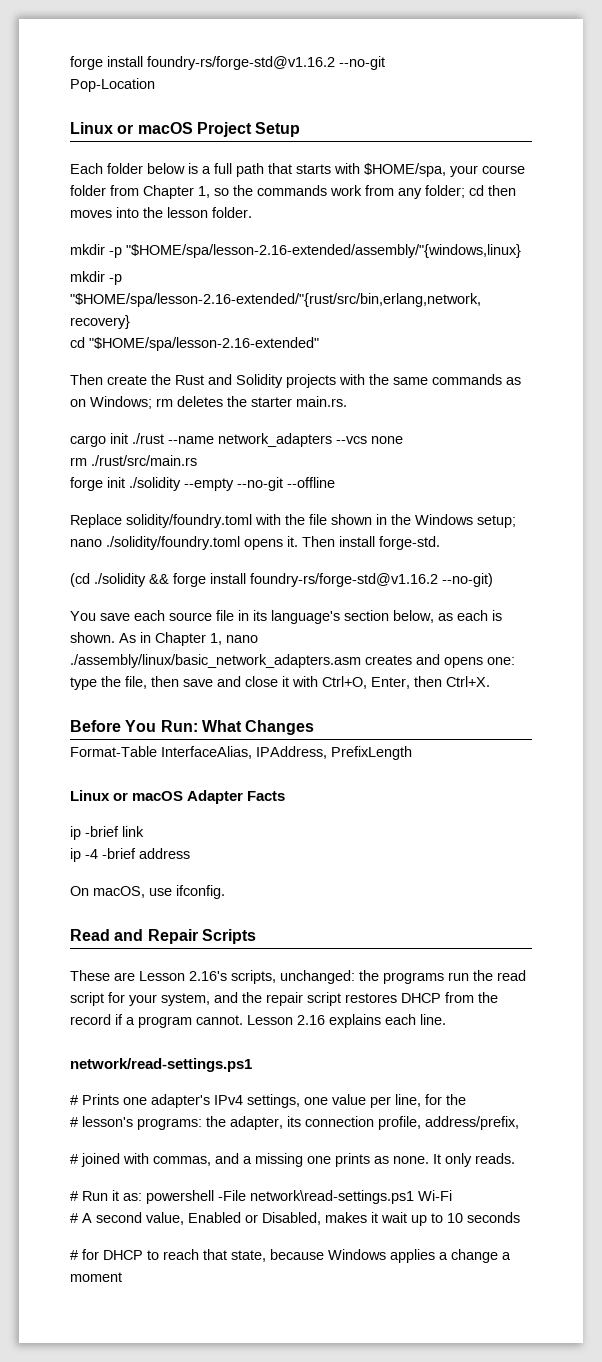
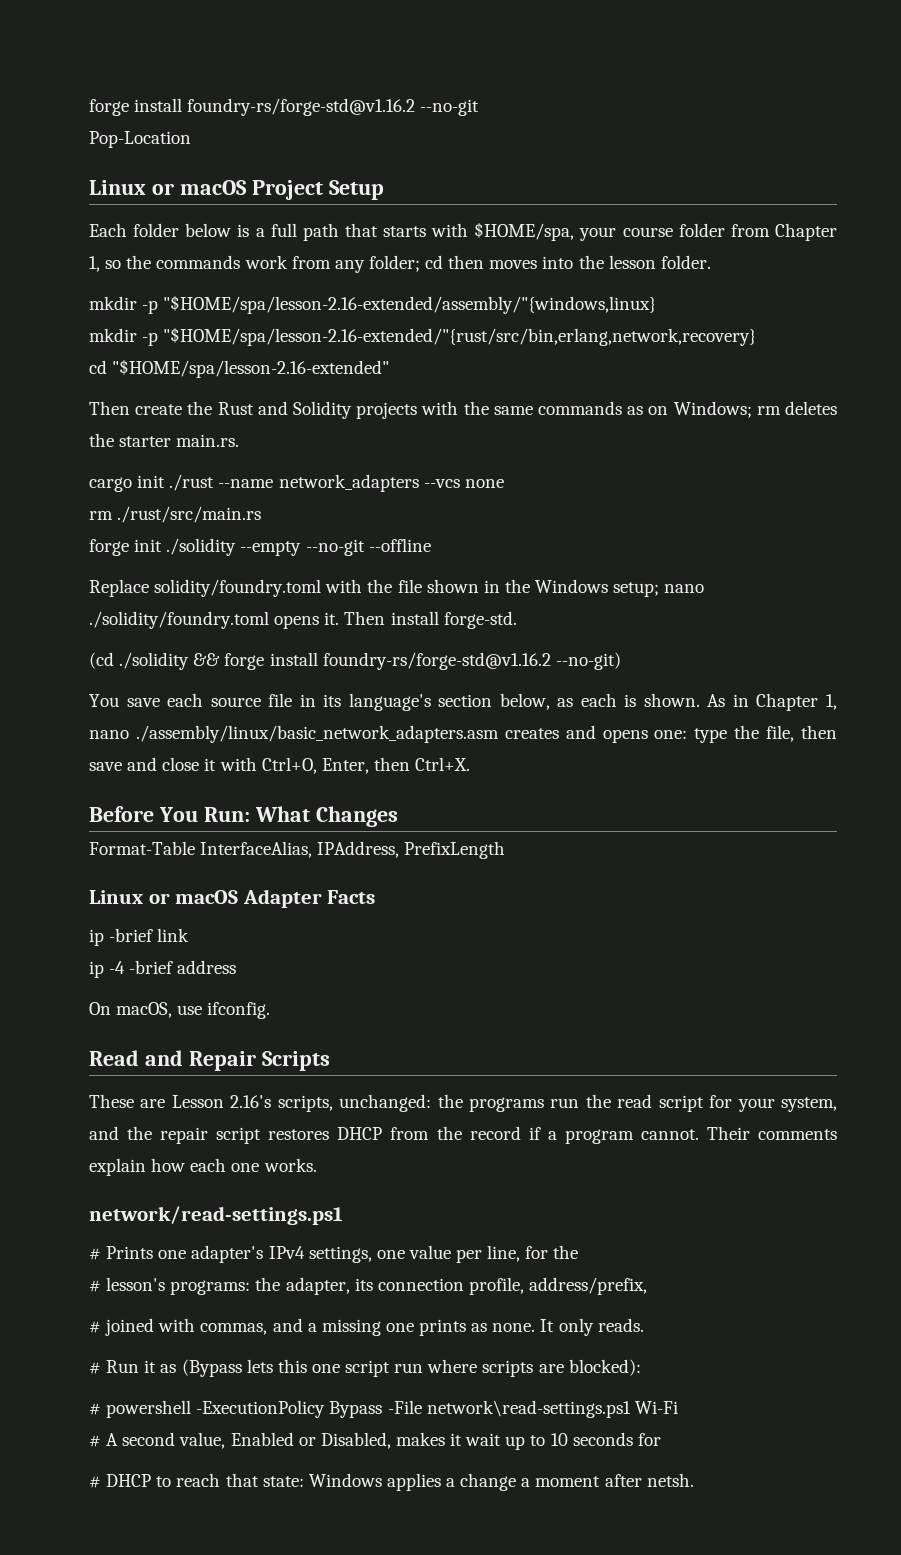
- Lesson 2.16 explains each line.
+ Their comments explain how each one works.
- # Run it as: powershell -File network\read-settings.ps1 Wi-Fi
+ # Run it as (Bypass lets this one script run where scripts are blocked):
+ # powershell -ExecutionPolicy Bypass -File network\read-settings.ps1 Wi-Fi
- # A second value, Enabled or Disabled, makes it wait up to 10 seconds
- # for DHCP to reach that state, because Windows applies a change a moment
+ # A second value, Enabled or Disabled, makes it wait up to 10 seconds for
+ # DHCP to reach that state: Windows applies a change a moment after netsh.

